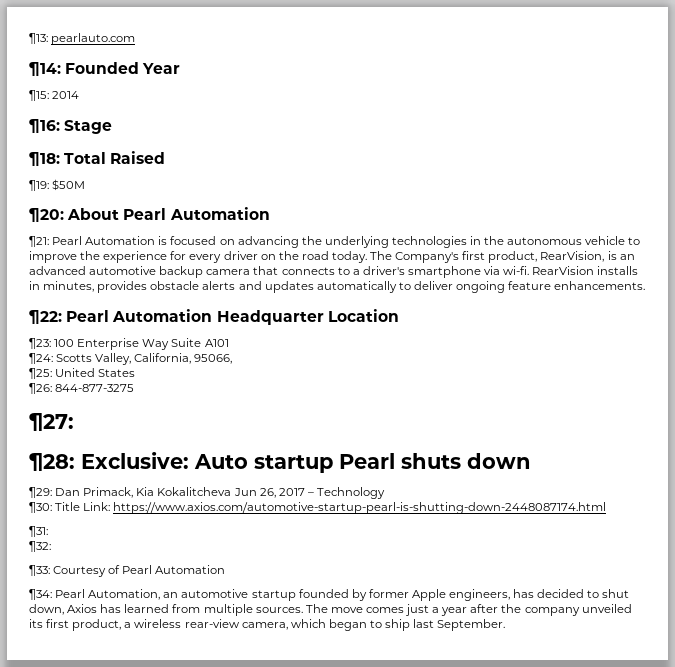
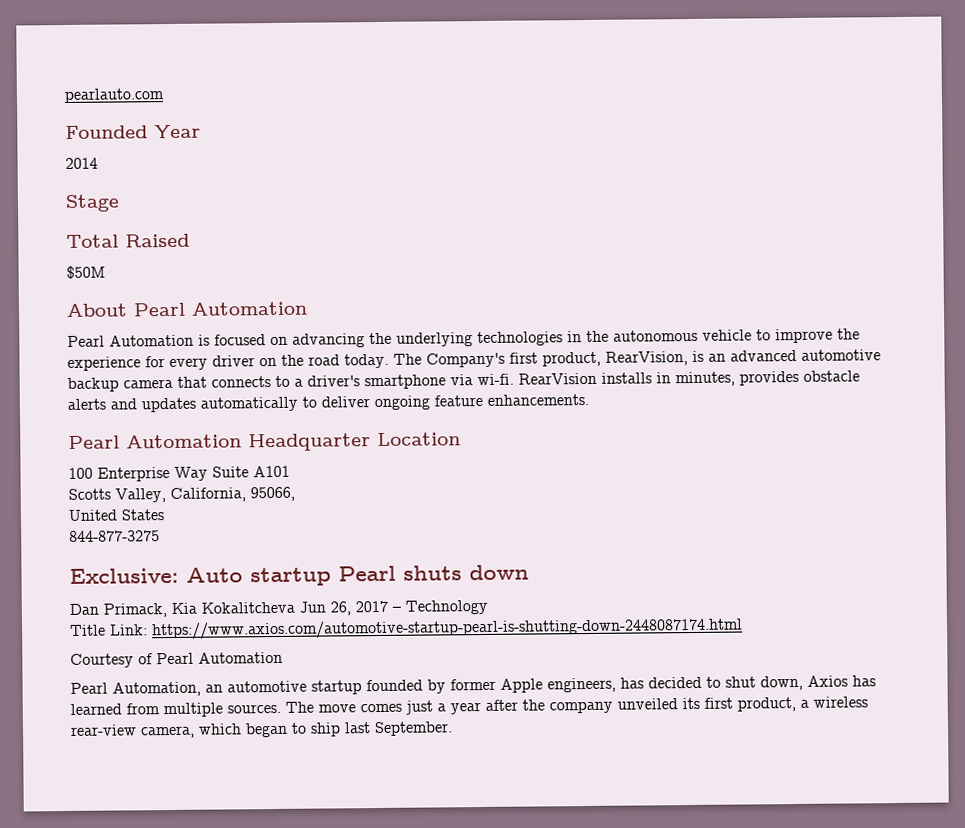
- ¶13: pearlauto.com
+ pearlauto.com
- ¶14: Founded Year
+ Founded Year
- ¶15: 2014
+ 2014
- ¶16: Stage
+ Stage
- ¶18: Total Raised
+ Total Raised
- ¶19: $50M
+ $50M
- ¶20: About Pearl Automation
+ About Pearl Automation
- ¶21: Pearl Automation is focused on advancing the underlying technologies in the autonomous vehicle to improve the experience for every driver on the road today.
+ Pearl Automation is focused on advancing the underlying technologies in the autonomous vehicle to improve the experience for every driver on the road today.
- ¶22: Pearl Automation Headquarter Location
+ Pearl Automation Headquarter Location
- ¶23: 100 Enterprise Way Suite A101
+ 100 Enterprise Way Suite A101
- ¶24: Scotts Valley, California, 95066,
+ Scotts Valley, California, 95066,
- ¶25: United States
+ United States
- ¶26: 844-877-3275
+ 844-877-3275
- ¶27:
- ¶28: Exclusive: Auto startup Pearl shuts down
+ Exclusive: Auto startup Pearl shuts down
- ¶29: Dan Primack, Kia Kokalitcheva Jun 26, 2017 – Technology
+ Dan Primack, Kia Kokalitcheva Jun 26, 2017 – Technology
- ¶30: Title Link: https://www.axios.com/automotive-startup-pearl-is-shutting-down-2448087174.html
+ Title Link: https://www.axios.com/automotive-startup-pearl-is-shutting-down-2448087174.html
- ¶31:
- ¶32:
- ¶33: Courtesy of Pearl Automation
+ Courtesy of Pearl Automation
- ¶34: Pearl Automation, an automotive startup founded by former Apple engineers, has decided to shut down, Axios has learned from multiple sources.
+ Pearl Automation, an automotive startup founded by former Apple engineers, has decided to shut down, Axios has learned from multiple sources.

